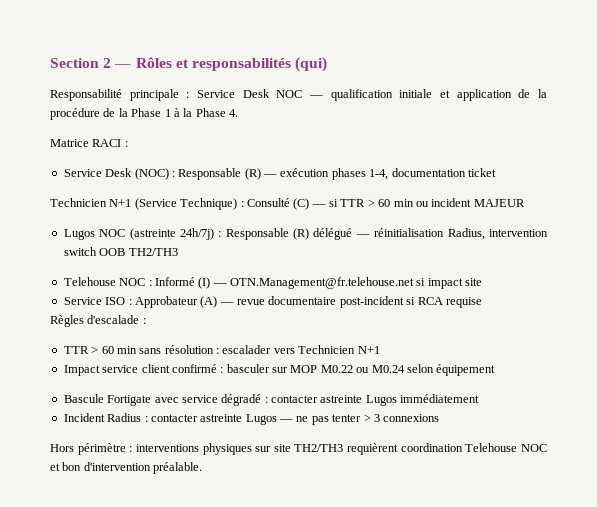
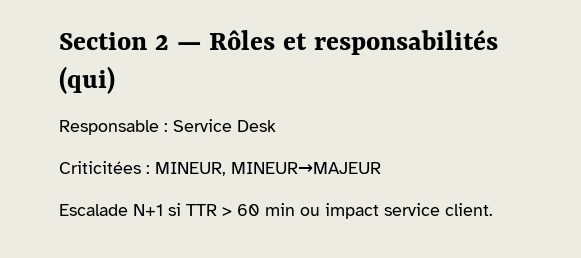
- Responsabilité principale : Service Desk NOC — qualification initiale et application de la procédure de la Phase 1 à la Phase 4.
- Matrice RACI :
- Service Desk (NOC) : Responsable (R) — exécution phases 1-4, documentation ticket
- Technicien N+1 (Service Technique) : Consulté (C) — si TTR > 60 min ou incident MAJEUR
- Lugos NOC (astreinte 24h/7j) : Responsable (R) délégué — réinitialisation Radius, intervention switch OOB TH2/TH3
- Telehouse NOC : Informé (I) — OTN.Management@fr.telehouse.net si impact site
- Service ISO : Approbateur (A) — revue documentaire post-incident si RCA requise
- Règles d'escalade :
- TTR > 60 min sans résolution : escalader vers Technicien N+1
- Impact service client confirmé : basculer sur MOP M0.22 ou M0.24 selon équipement
- Bascule Fortigate avec service dégradé : contacter astreinte Lugos immédiatement
- Incident Radius : contacter astreinte Lugos — ne pas tenter > 3 connexions
- Hors périmètre : interventions physiques sur site TH2/TH3 requièrent coordination Telehouse NOC et bon d'intervention préalable.
+ Responsable : Service Desk
+ Criticitées : MINEUR, MINEUR→MAJEUR
+ Escalade N+1 si TTR > 60 min ou impact service client.

